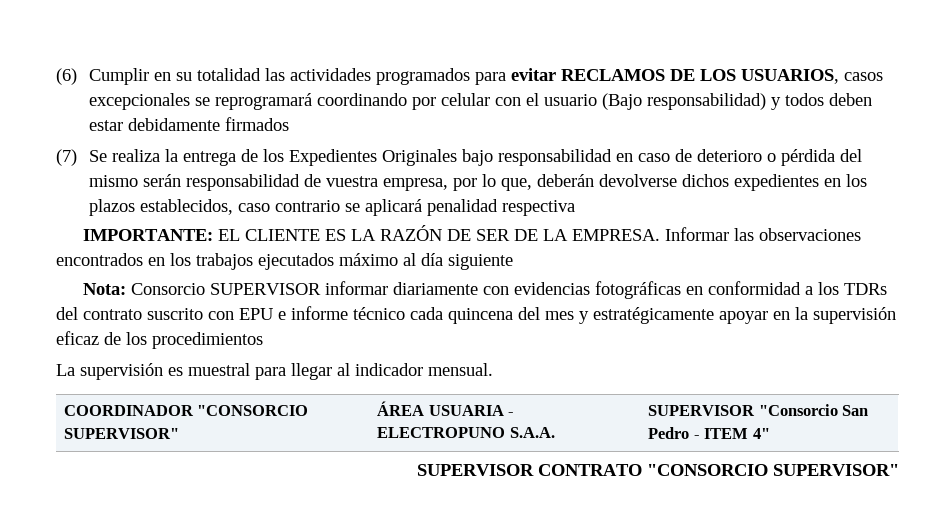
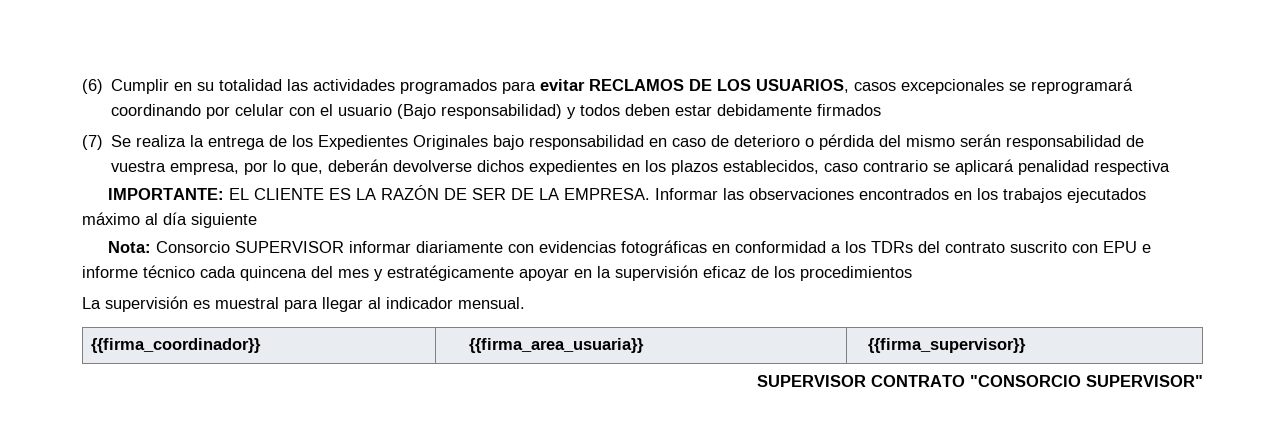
- COORDINADOR "CONSORCIO SUPERVISOR" | ÁREA USUARIA - ELECTROPUNO S.A.A. | SUPERVISOR "Consorcio San Pedro - ITEM 4"
+ {{firma_coordinador}} | {{firma_area_usuaria}} | {{firma_supervisor}}

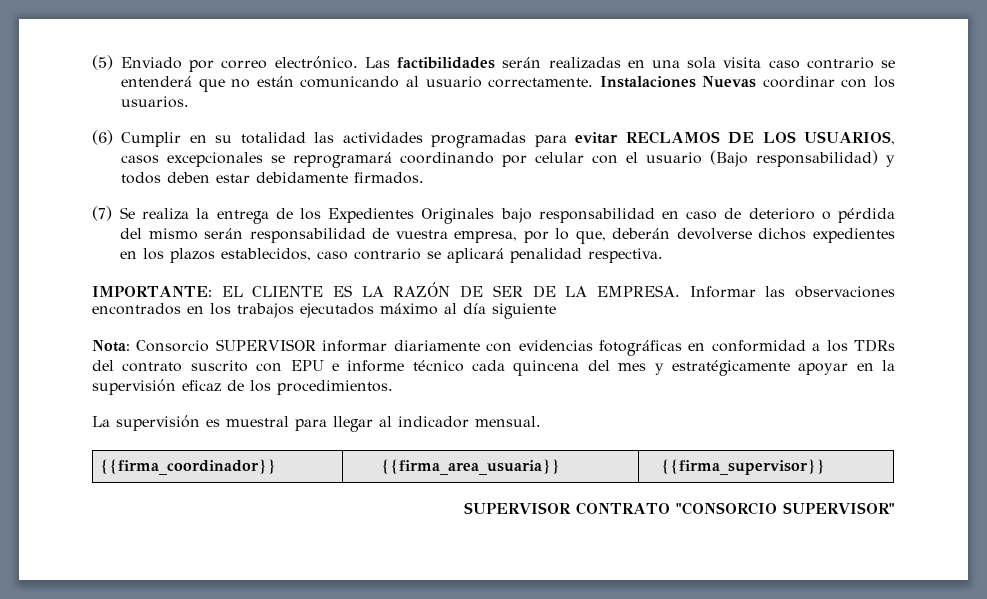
+ (5) Enviado por correo electrónico. Las factibilidades serán realizadas en una sola visita caso contrario se entenderá que no están comunicando al usuario correctamente. Instalaciones Nuevas coordinar con los usuarios.
- (6) Cumplir en su totalidad las actividades programados para evitar RECLAMOS DE LOS USUARIOS, casos excepcionales se reprogramará coordinando por celular con el usuario (Bajo responsabilidad) y todos deben estar debidamente firmados
+ (6) Cumplir en su totalidad las actividades programadas para evitar RECLAMOS DE LOS USUARIOS, casos excepcionales se reprogramará coordinando por celular con el usuario (Bajo responsabilidad) y todos deben estar debidamente firmados.
- (7) Se realiza la entrega de los Expedientes Originales bajo responsabilidad en caso de deterioro o pérdida del mismo serán responsabilidad de vuestra empresa, por lo que, deberán devolverse dichos expedientes en los plazos establecidos, caso contrario se aplicará penalidad respectiva
+ (7) Se realiza la entrega de los Expedientes Originales bajo responsabilidad en caso de deterioro o pérdida del mismo serán responsabilidad de vuestra empresa, por lo que, deberán devolverse dichos expedientes en los plazos establecidos, caso contrario se aplicará penalidad respectiva.
- Nota: Consorcio SUPERVISOR informar diariamente con evidencias fotográficas en conformidad a los TDRs del contrato suscrito con EPU e informe técnico cada quincena del mes y estratégicamente apoyar en la supervisión eficaz de los procedimientos
+ Nota: Consorcio SUPERVISOR informar diariamente con evidencias fotográficas en conformidad a los TDRs del contrato suscrito con EPU e informe técnico cada quincena del mes y estratégicamente apoyar en la supervisión eficaz de los procedimientos.

